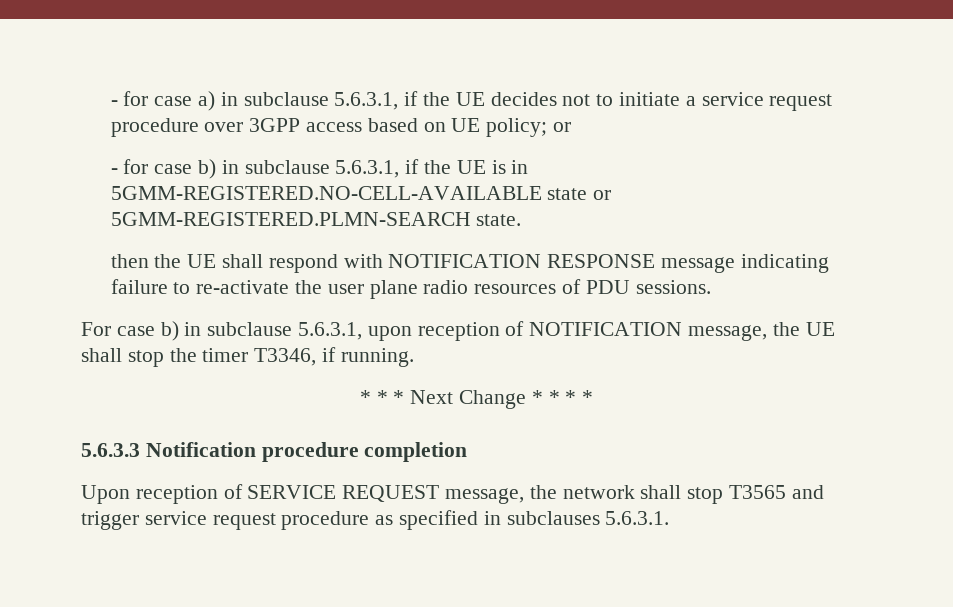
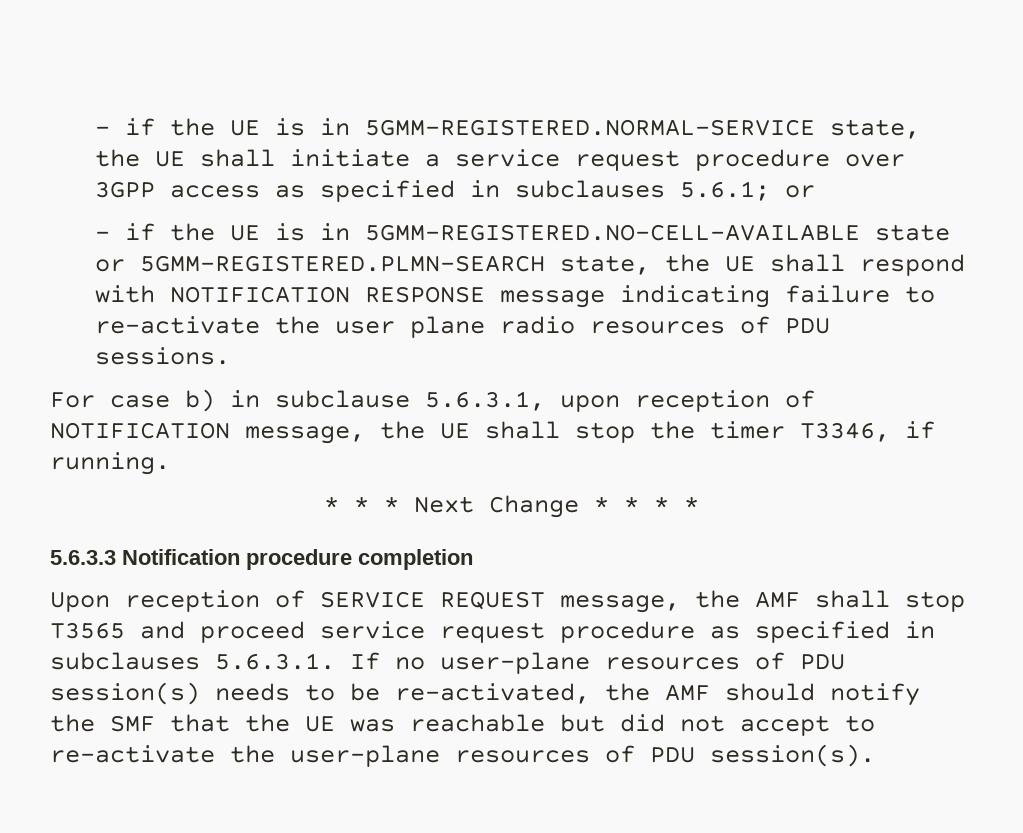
- - for case a) in subclause 5.6.3.1, if the UE decides not to initiate a service request procedure over 3GPP access based on UE policy; or
- - for case b) in subclause 5.6.3.1, if the UE is in 5GMM-REGISTERED.NO-CELL-AVAILABLE state or 5GMM-REGISTERED.PLMN-SEARCH state.
- then the UE shall respond with NOTIFICATION RESPONSE message indicating failure to re-activate the user plane radio resources of PDU sessions.
+ - if the UE is in 5GMM-REGISTERED.NORMAL-SERVICE state, the UE shall initiate a service request procedure over 3GPP access as specified in subclauses 5.6.1; or
+ - if the UE is in 5GMM-REGISTERED.NO-CELL-AVAILABLE state or 5GMM-REGISTERED.PLMN-SEARCH state, the UE shall respond with NOTIFICATION RESPONSE message indicating failure to re-activate the user plane radio resources of PDU sessions.
- Upon reception of SERVICE REQUEST message, the network shall stop T3565 and trigger service request procedure as specified in subclauses 5.6.3.1.
+ Upon reception of SERVICE REQUEST message, the AMF shall stop T3565 and proceed service request procedure as specified in subclauses 5.6.3.1. If no user-plane resources of PDU session(s) needs to be re-activated, the AMF should notify the SMF that the UE was reachable but did not accept to re-activate the user-plane resources of PDU session(s).

